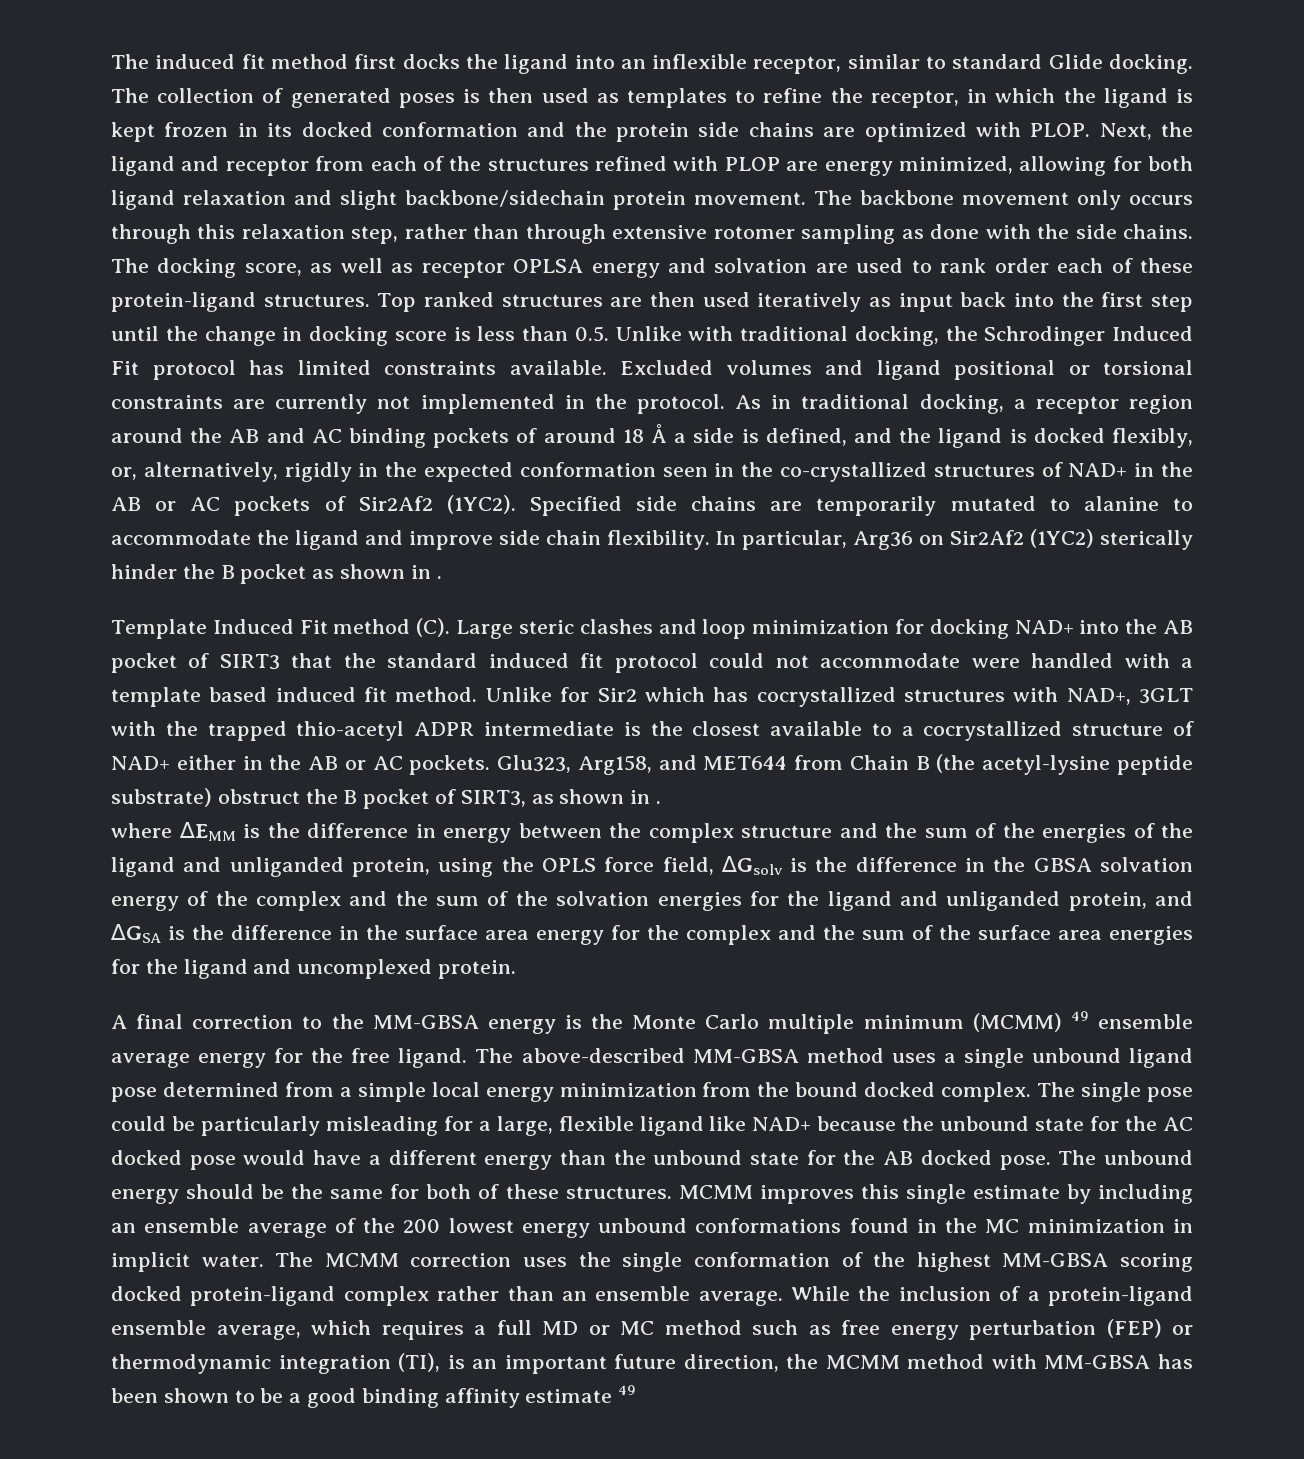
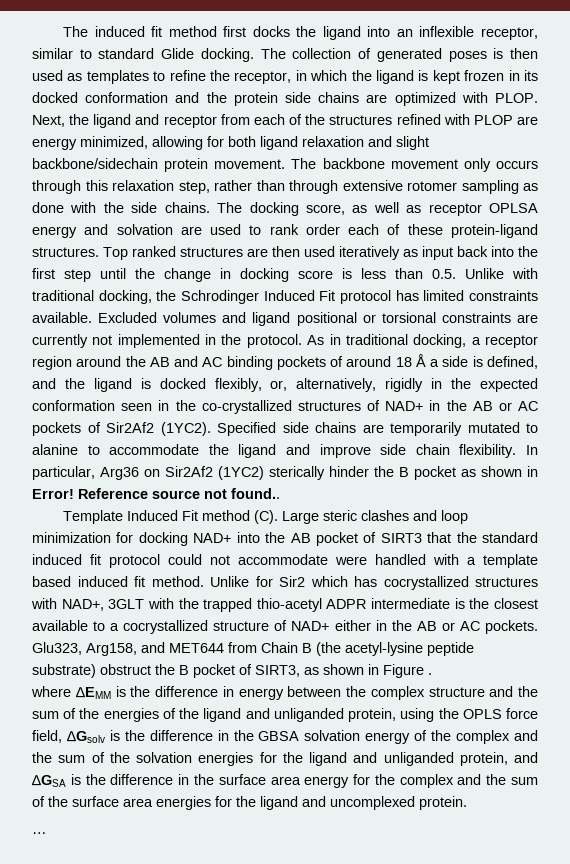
- In particular, Arg36 on Sir2Af2 (1YC2) sterically hinder the B pocket as shown in .
+ In particular, Arg36 on Sir2Af2 (1YC2) sterically hinder the B pocket as shown in Error! Reference source not found..
- Glu323, Arg158, and MET644 from Chain B (the acetyl-lysine peptide substrate) obstruct the B pocket of SIRT3, as shown in .
+ Glu323, Arg158, and MET644 from Chain B (the acetyl-lysine peptide substrate) obstruct the B pocket of SIRT3, as shown in Figure .
- A final correction to the MM-GBSA energy is the Monte Carlo multiple minimum (MCMM) 49 ensemble average energy for the free ligand. The above-described MM-GBSA method uses a single unbound ligand pose determined from a simple local energy minimization from the bound docked complex. The single pose could be particularly misleading for a large, flexible ligand like NAD+ because the unbound state for the AC docked pose would have a different energy than the unbound state for the AB docked pose. The unbound energy should be the same for both of these structures. MCMM improves this single estimate by including an ensemble average of the 200 lowest energy unbound conformations found in the MC minimization in implicit water. The MCMM correction uses the single conformation of the highest MM-GBSA scoring docked protein-ligand complex rather than an ensemble average. While the inclusion of a protein-ligand ensemble average, which requires a full MD or MC method such as free energy perturbation (FEP) or thermodynamic integration (TI), is an important future direction, the MCMM method with MM-GBSA has been shown to be a good binding affinity estimate 49
+ …

